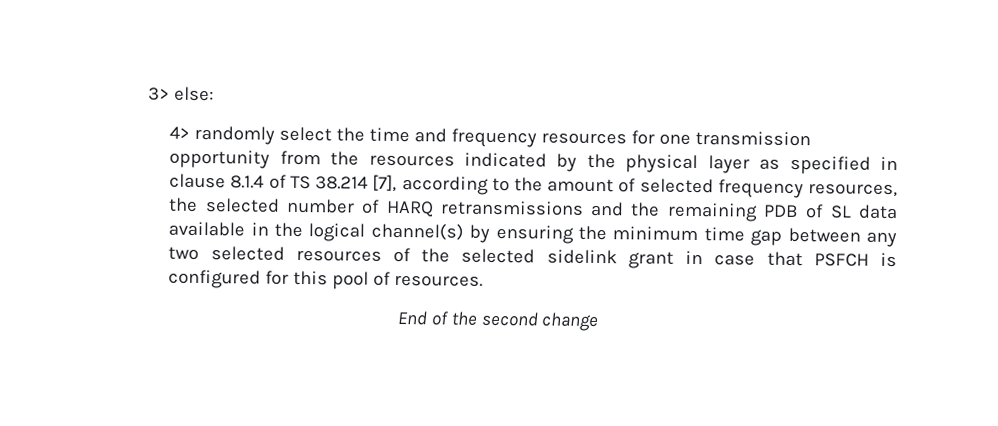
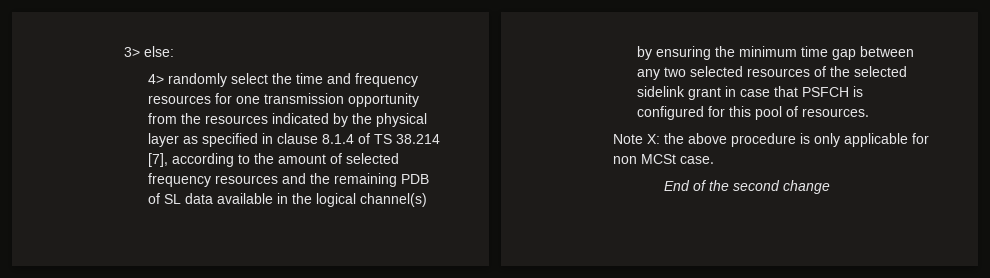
- 4> randomly select the time and frequency resources for one transmission opportunity from the resources indicated by the physical layer as specified in clause 8.1.4 of TS 38.214 [7], according to the amount of selected frequency resources, the selected number of HARQ retransmissions and the remaining PDB of SL data available in the logical channel(s) by ensuring the minimum time gap between any two selected resources of the selected sidelink grant in case that PSFCH is configured for this pool of resources.
+ 4> randomly select the time and frequency resources for one transmission opportunity from the resources indicated by the physical layer as specified in clause 8.1.4 of TS 38.214 [7], according to the amount of selected frequency resources and the remaining PDB of SL data available in the logical channel(s) by ensuring the minimum time gap between any two selected resources of the selected sidelink grant in case that PSFCH is configured for this pool of resources.
+ Note X: the above procedure is only applicable for non MCSt case.

